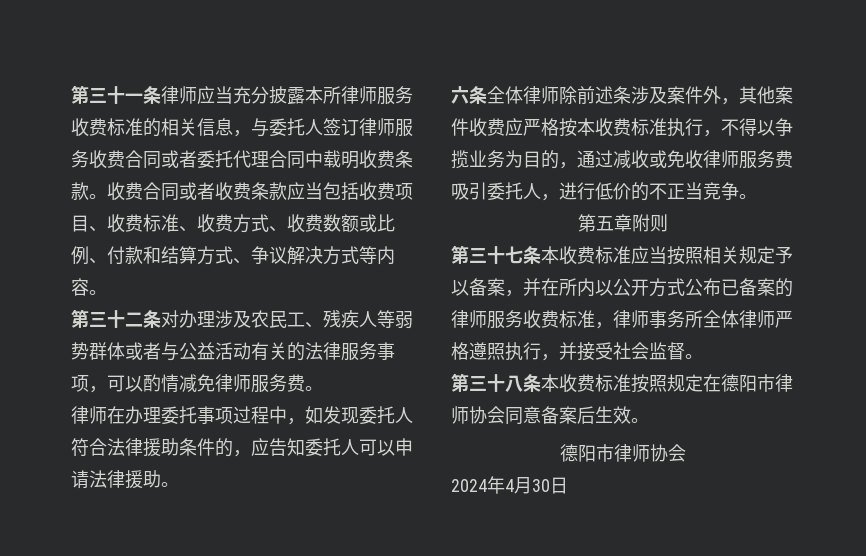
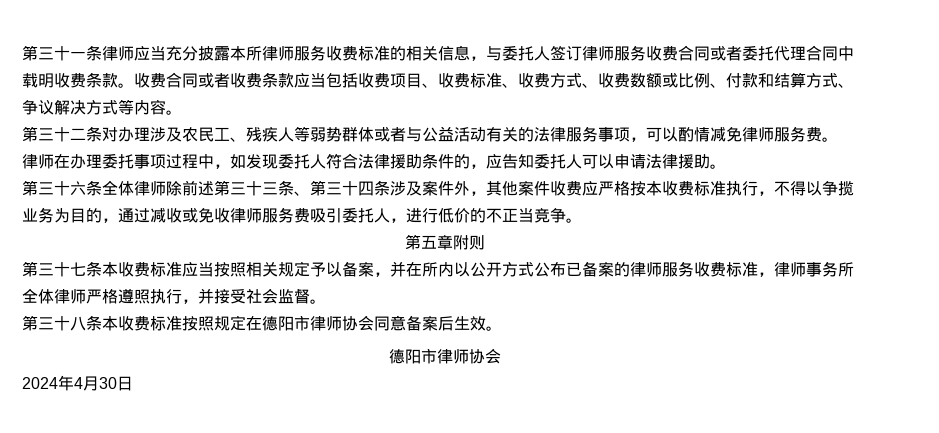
- 六条全体律师除前述条涉及案件外，其他案件收费应严格按本收费标准执行，不得以争揽业务为目的，通过减收或免收律师服务费吸引委托人，进行低价的不正当竞争。
+ 第三十六条全体律师除前述第三十三条、第三十四条涉及案件外，其他案件收费应严格按本收费标准执行，不得以争揽业务为目的，通过减收或免收律师服务费吸引委托人，进行低价的不正当竞争。

